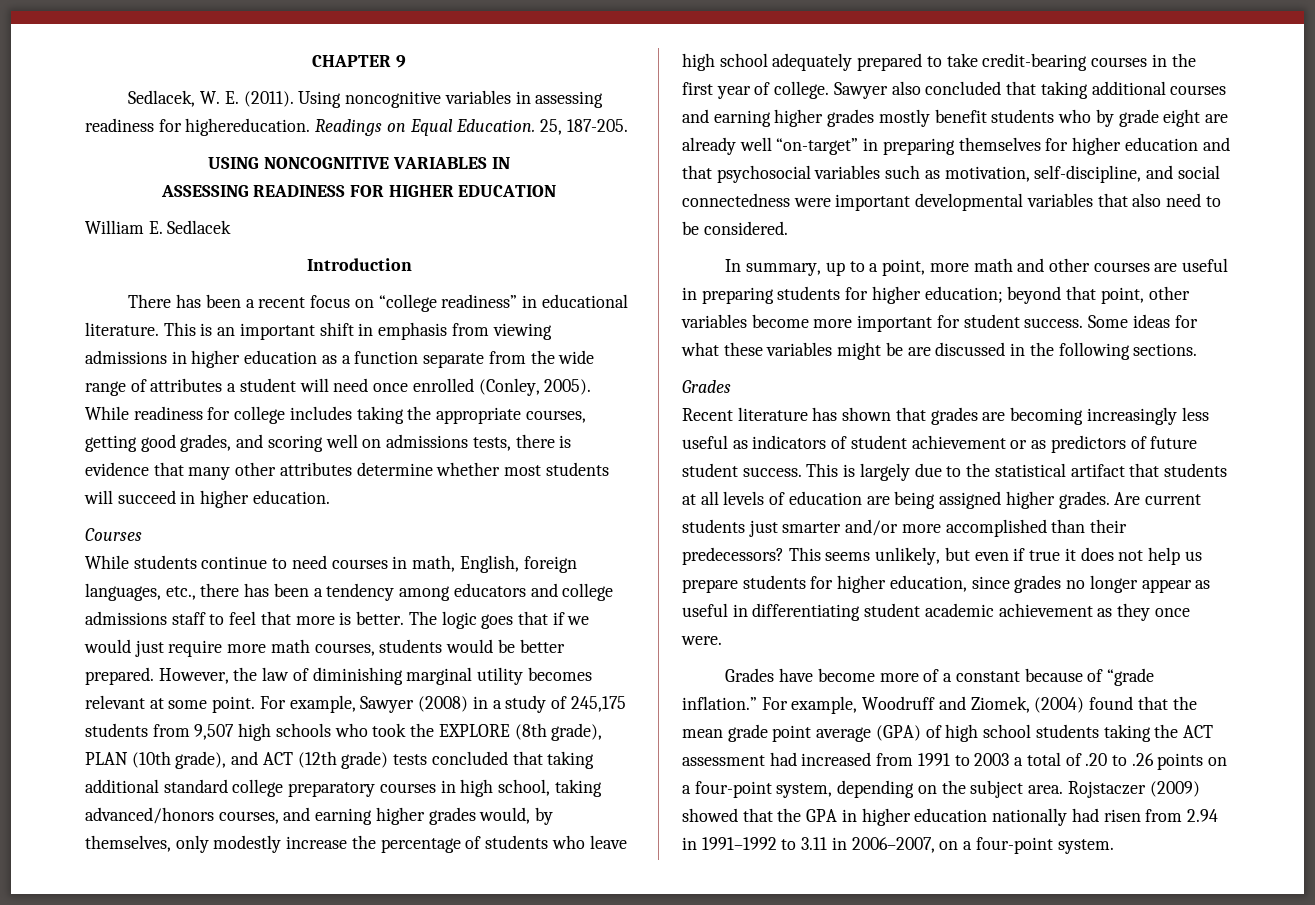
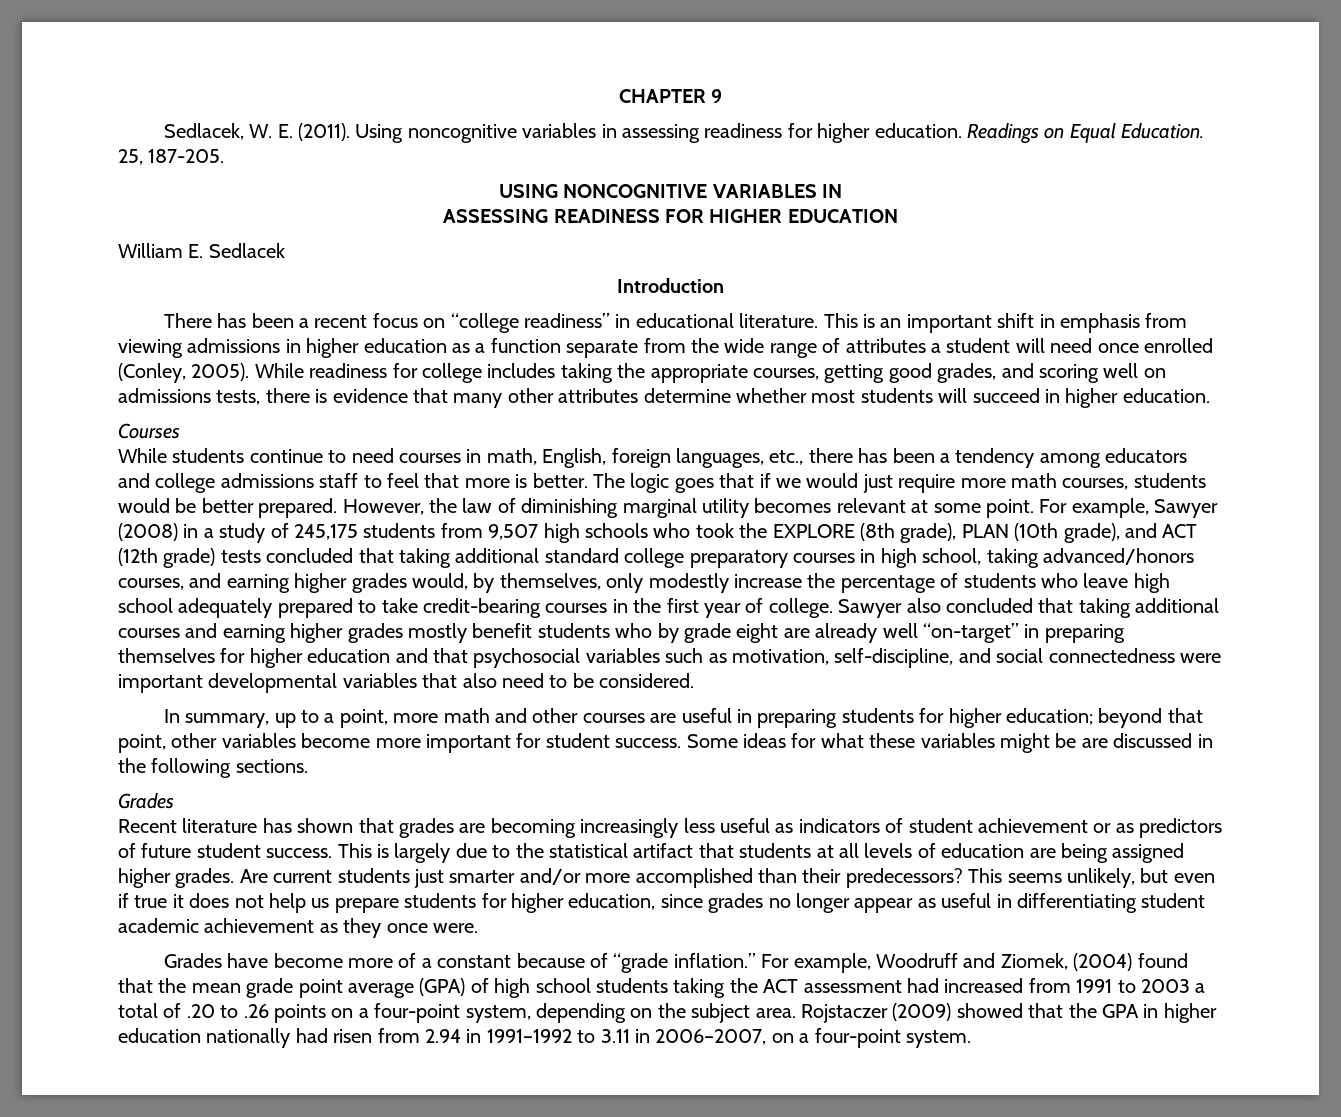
- Using noncognitive variables in assessing readiness for highereducation.
+ Using noncognitive variables in assessing readiness for higher education.

